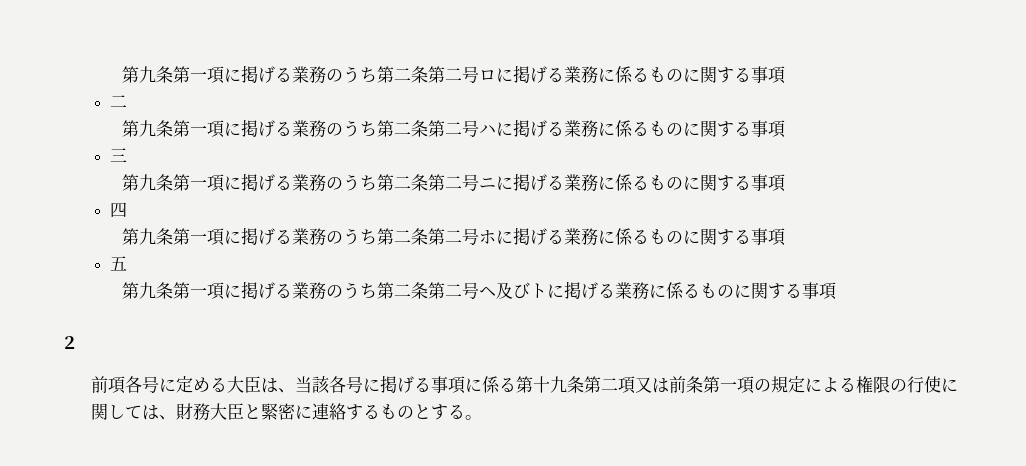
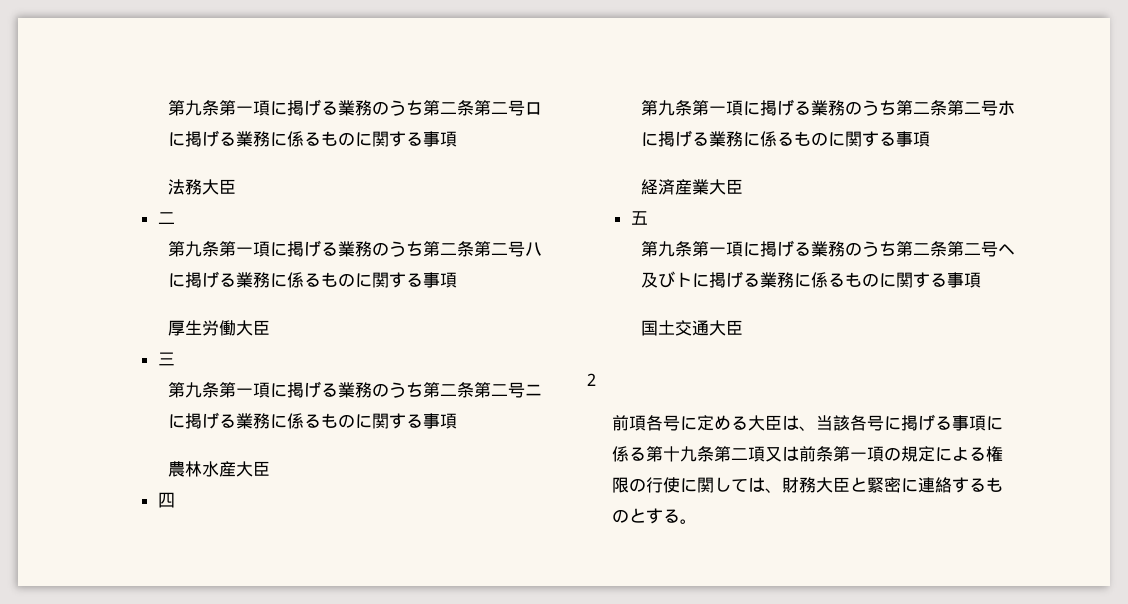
+ 法務大臣
+ 厚生労働大臣
+ 農林水産大臣
+ 経済産業大臣
+ 国土交通大臣

